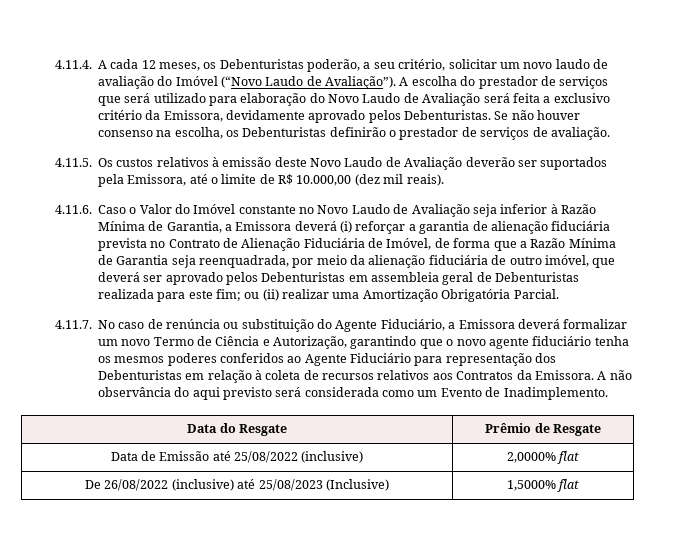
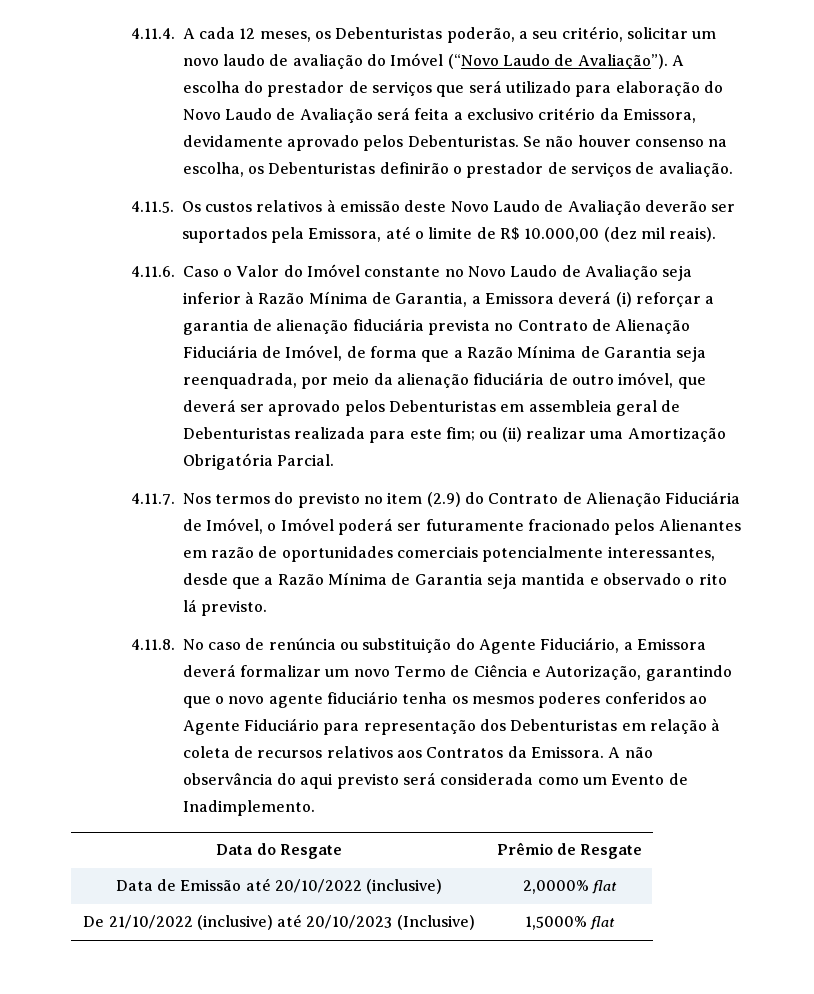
- 4.11.7. No caso de renúncia ou substituição do Agente Fiduciário, a Emissora deverá formalizar um novo Termo de Ciência e Autorização, garantindo que o novo agente fiduciário tenha os mesmos poderes conferidos ao Agente Fiduciário para representação dos Debenturistas em relação à coleta de recursos relativos aos Contratos da Emissora.
+ 4.11.7. Nos termos do previsto no item (2.9) do Contrato de Alienação Fiduciária de Imóvel, o Imóvel poderá ser futuramente fracionado pelos Alienantes em razão de oportunidades comerciais potencialmente interessantes, desde que a Razão Mínima de Garantia seja mantida e observado o rito lá previsto.
+ 4.11.8. No caso de renúncia ou substituição do Agente Fiduciário, a Emissora deverá formalizar um novo Termo de Ciência e Autorização, garantindo que o novo agente fiduciário tenha os mesmos poderes conferidos ao Agente Fiduciário para representação dos Debenturistas em relação à coleta de recursos relativos aos Contratos da Emissora.
- Data de Emissão até 25/08/2022 (inclusive) | 2,0000% flat
+ Data de Emissão até 20/10/2022 (inclusive) | 2,0000% flat
- De 26/08/2022 (inclusive) até 25/08/2023 (Inclusive) | 1,5000% flat
+ De 21/10/2022 (inclusive) até 20/10/2023 (Inclusive) | 1,5000% flat

